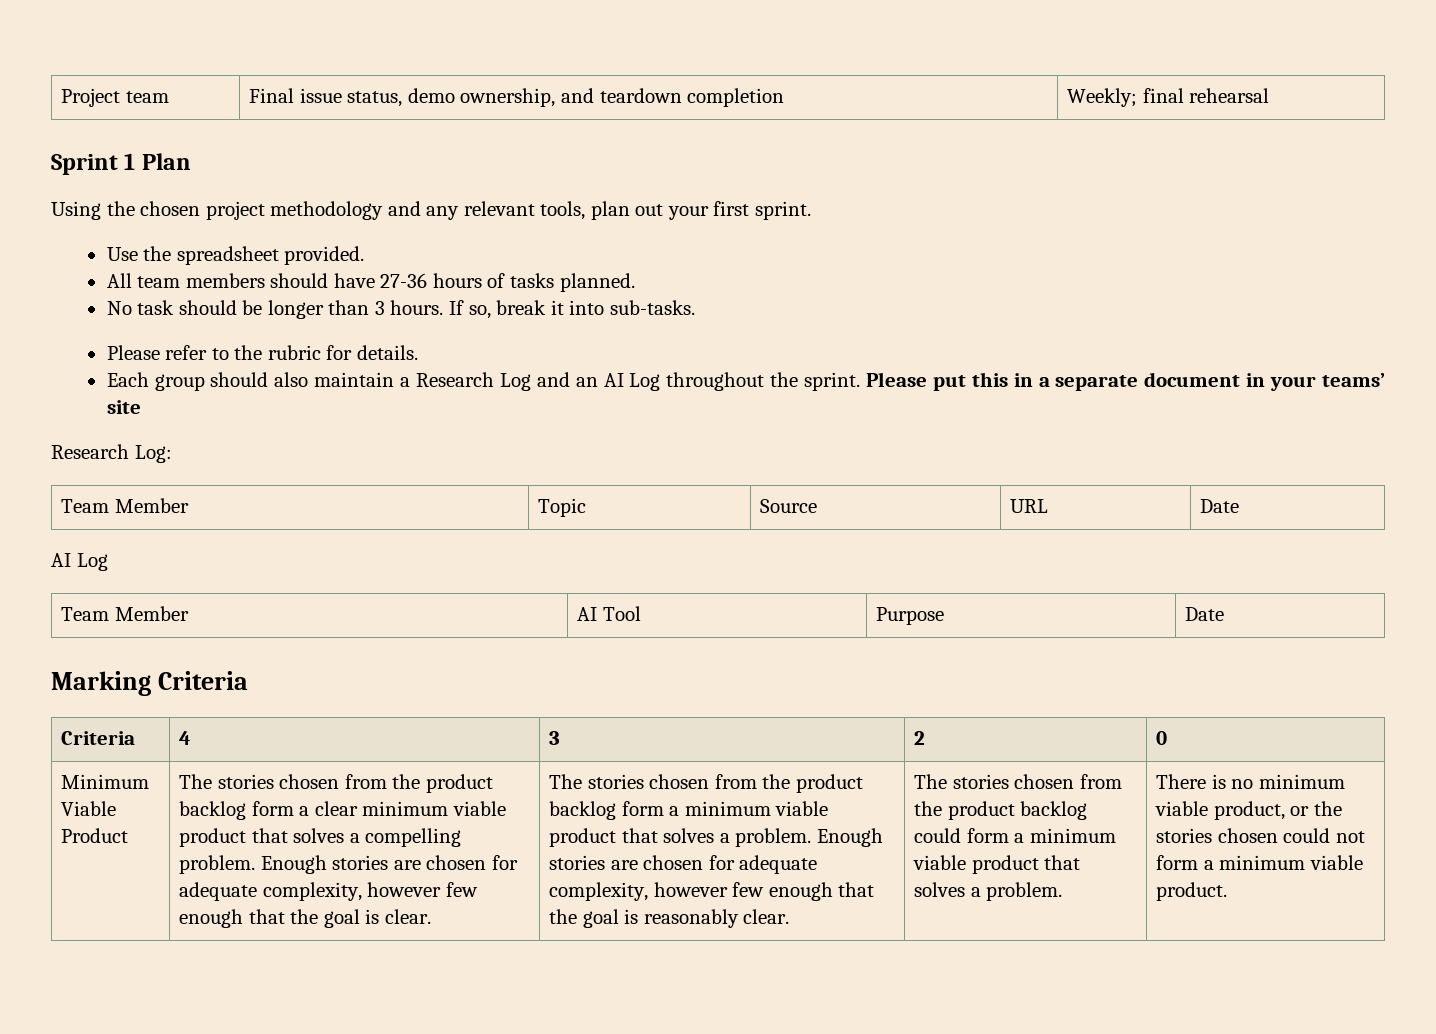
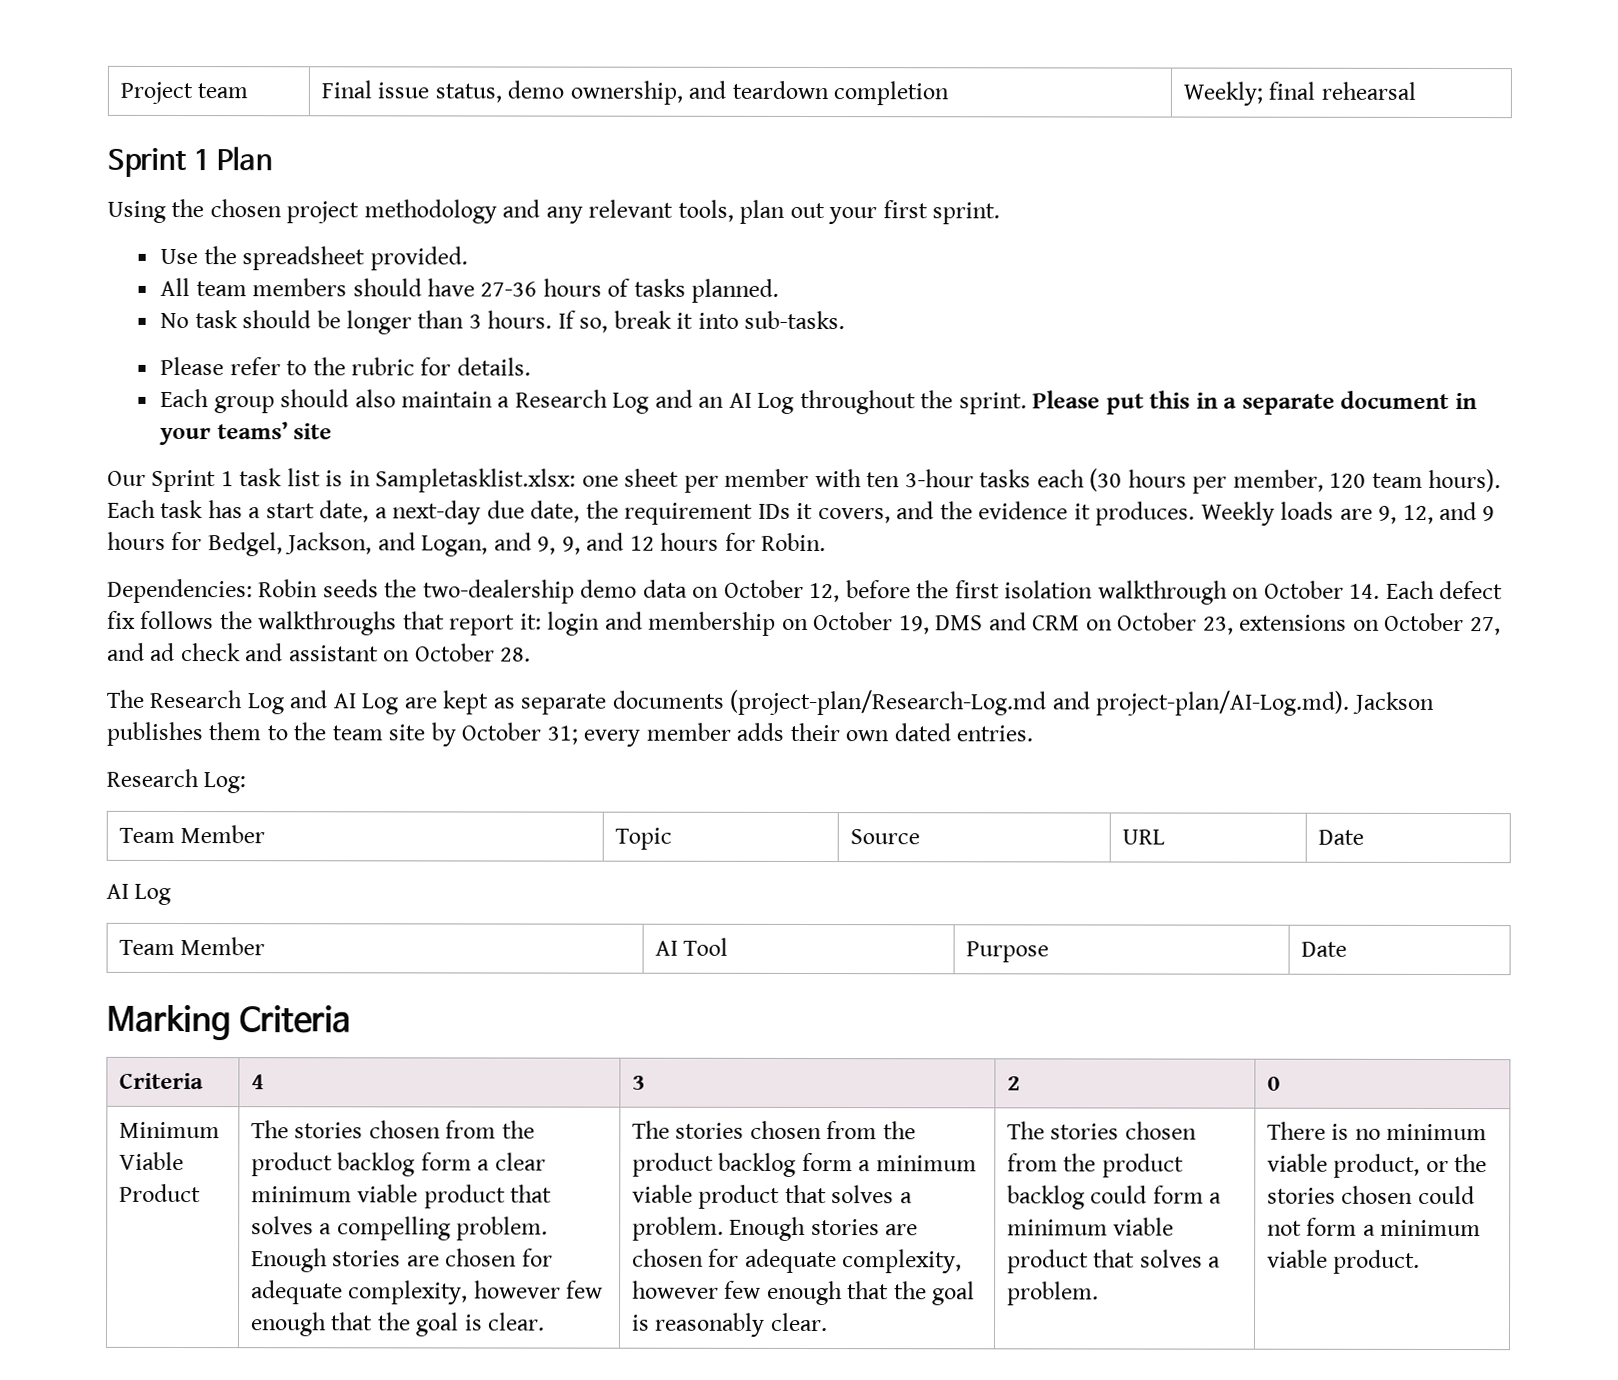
+ Our Sprint 1 task list is in Sampletasklist.xlsx: one sheet per member with ten 3-hour tasks each (30 hours per member, 120 team hours). Each task has a start date, a next-day due date, the requirement IDs it covers, and the evidence it produces. Weekly loads are 9, 12, and 9 hours for Bedgel, Jackson, and Logan, and 9, 9, and 12 hours for Robin.
+ Dependencies: Robin seeds the two-dealership demo data on October 12, before the first isolation walkthrough on October 14. Each defect fix follows the walkthroughs that report it: login and membership on October 19, DMS and CRM on October 23, extensions on October 27, and ad check and assistant on October 28.
+ The Research Log and AI Log are kept as separate documents (project-plan/Research-Log.md and project-plan/AI-Log.md). Jackson publishes them to the team site by October 31; every member adds their own dated entries.

